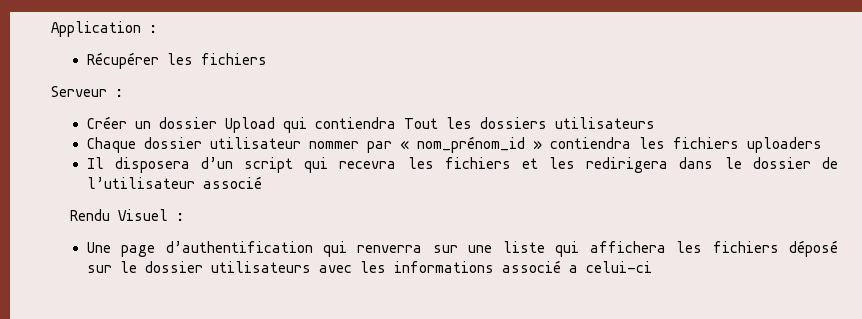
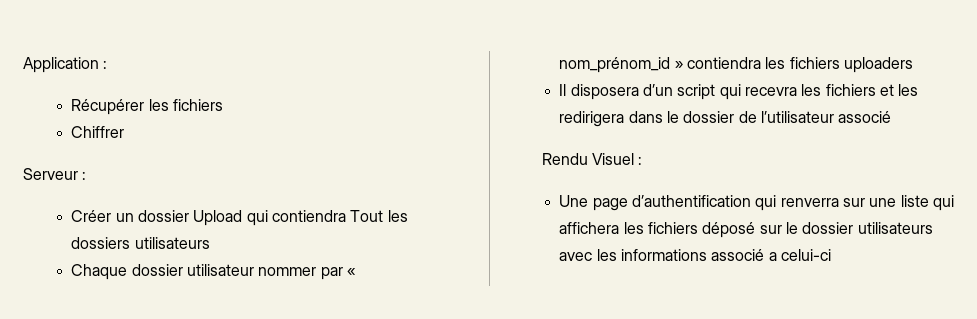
+ Chiffrer

